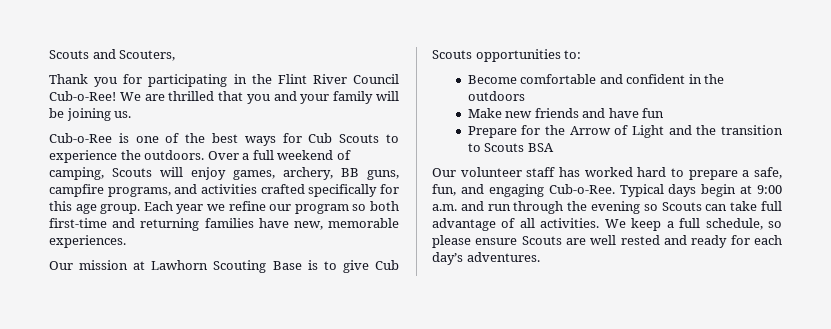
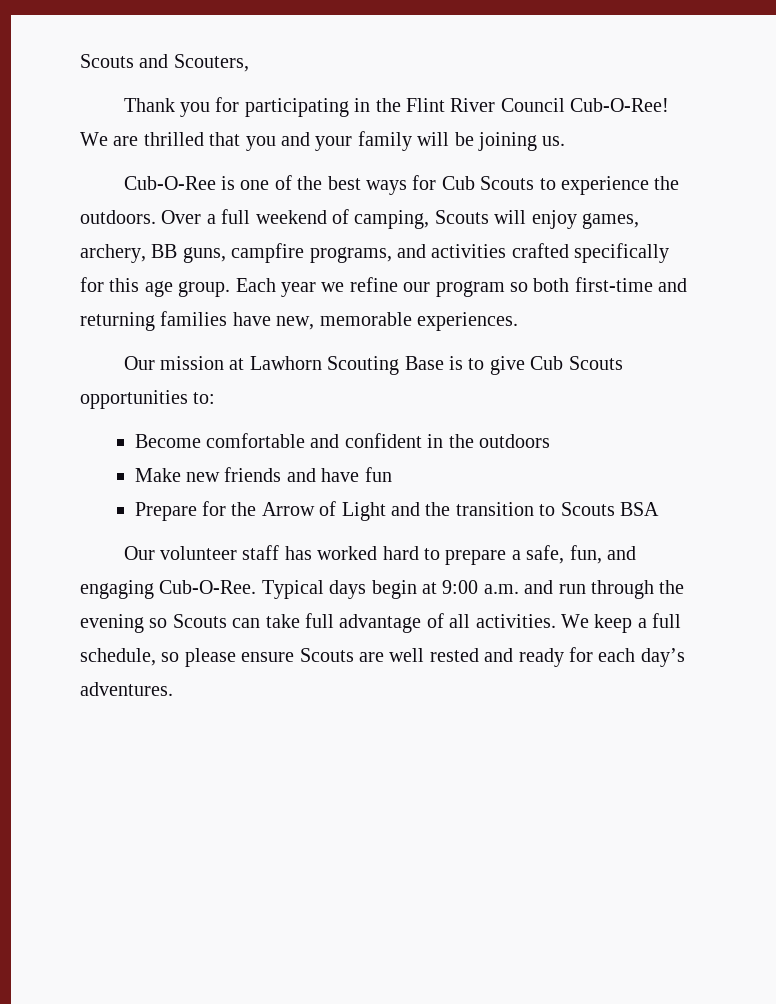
- Thank you for participating in the Flint River Council Cub-o-Ree!
+ Thank you for participating in the Flint River Council Cub-O-Ree!
- Cub-o-Ree is one of the best ways for Cub Scouts to experience the outdoors.
+ Cub-O-Ree is one of the best ways for Cub Scouts to experience the outdoors.
- Our volunteer staff has worked hard to prepare a safe, fun, and engaging Cub-o-Ree.
+ Our volunteer staff has worked hard to prepare a safe, fun, and engaging Cub-O-Ree.

